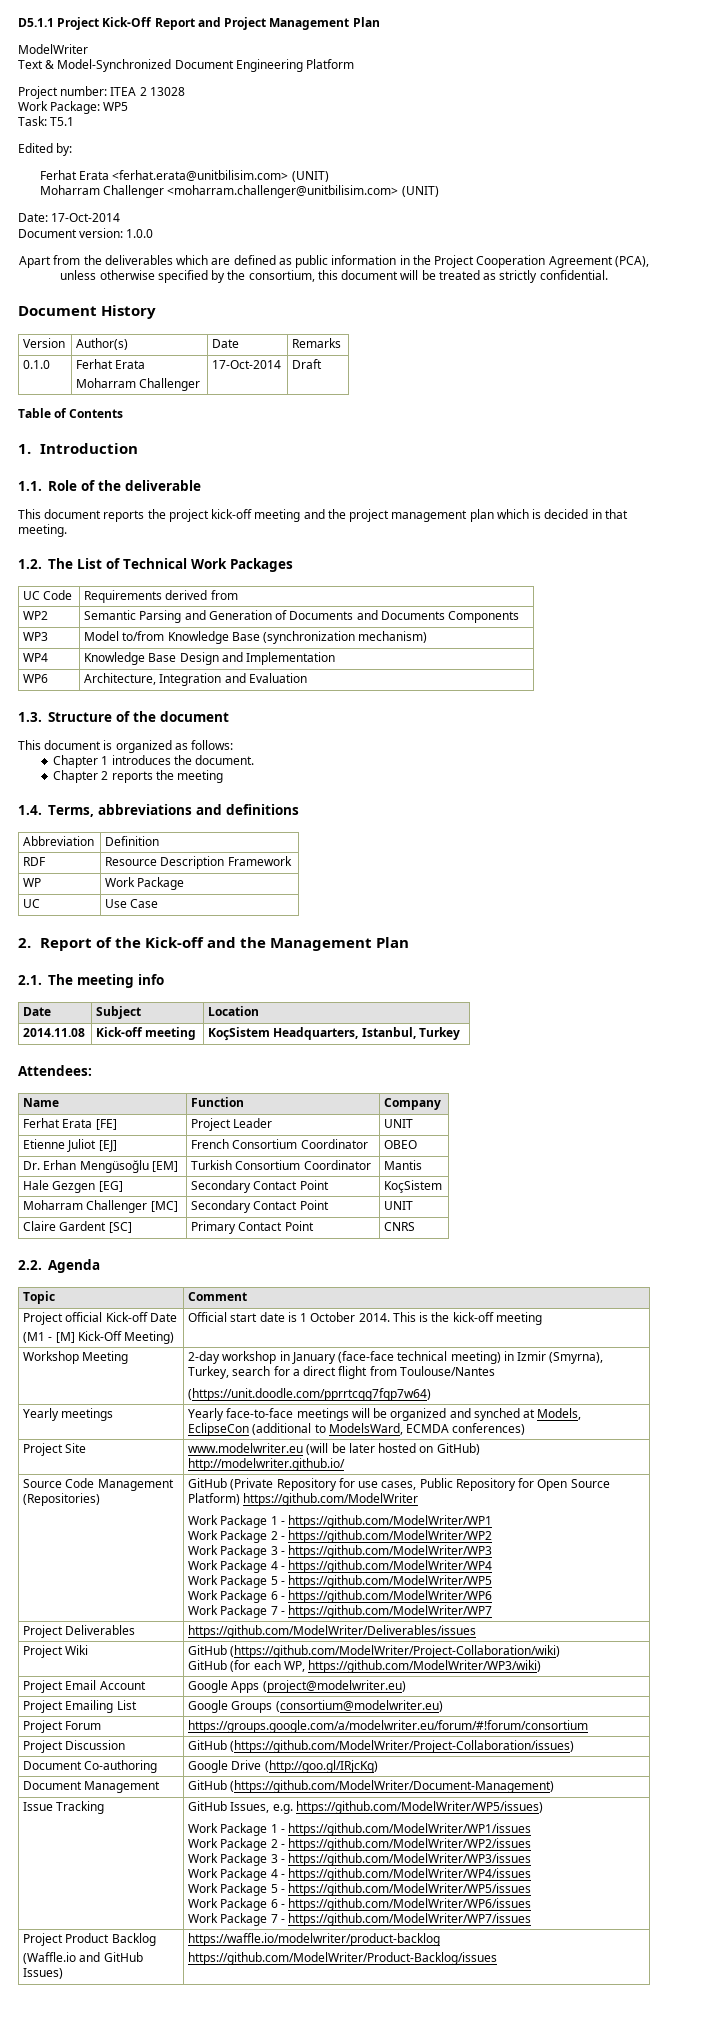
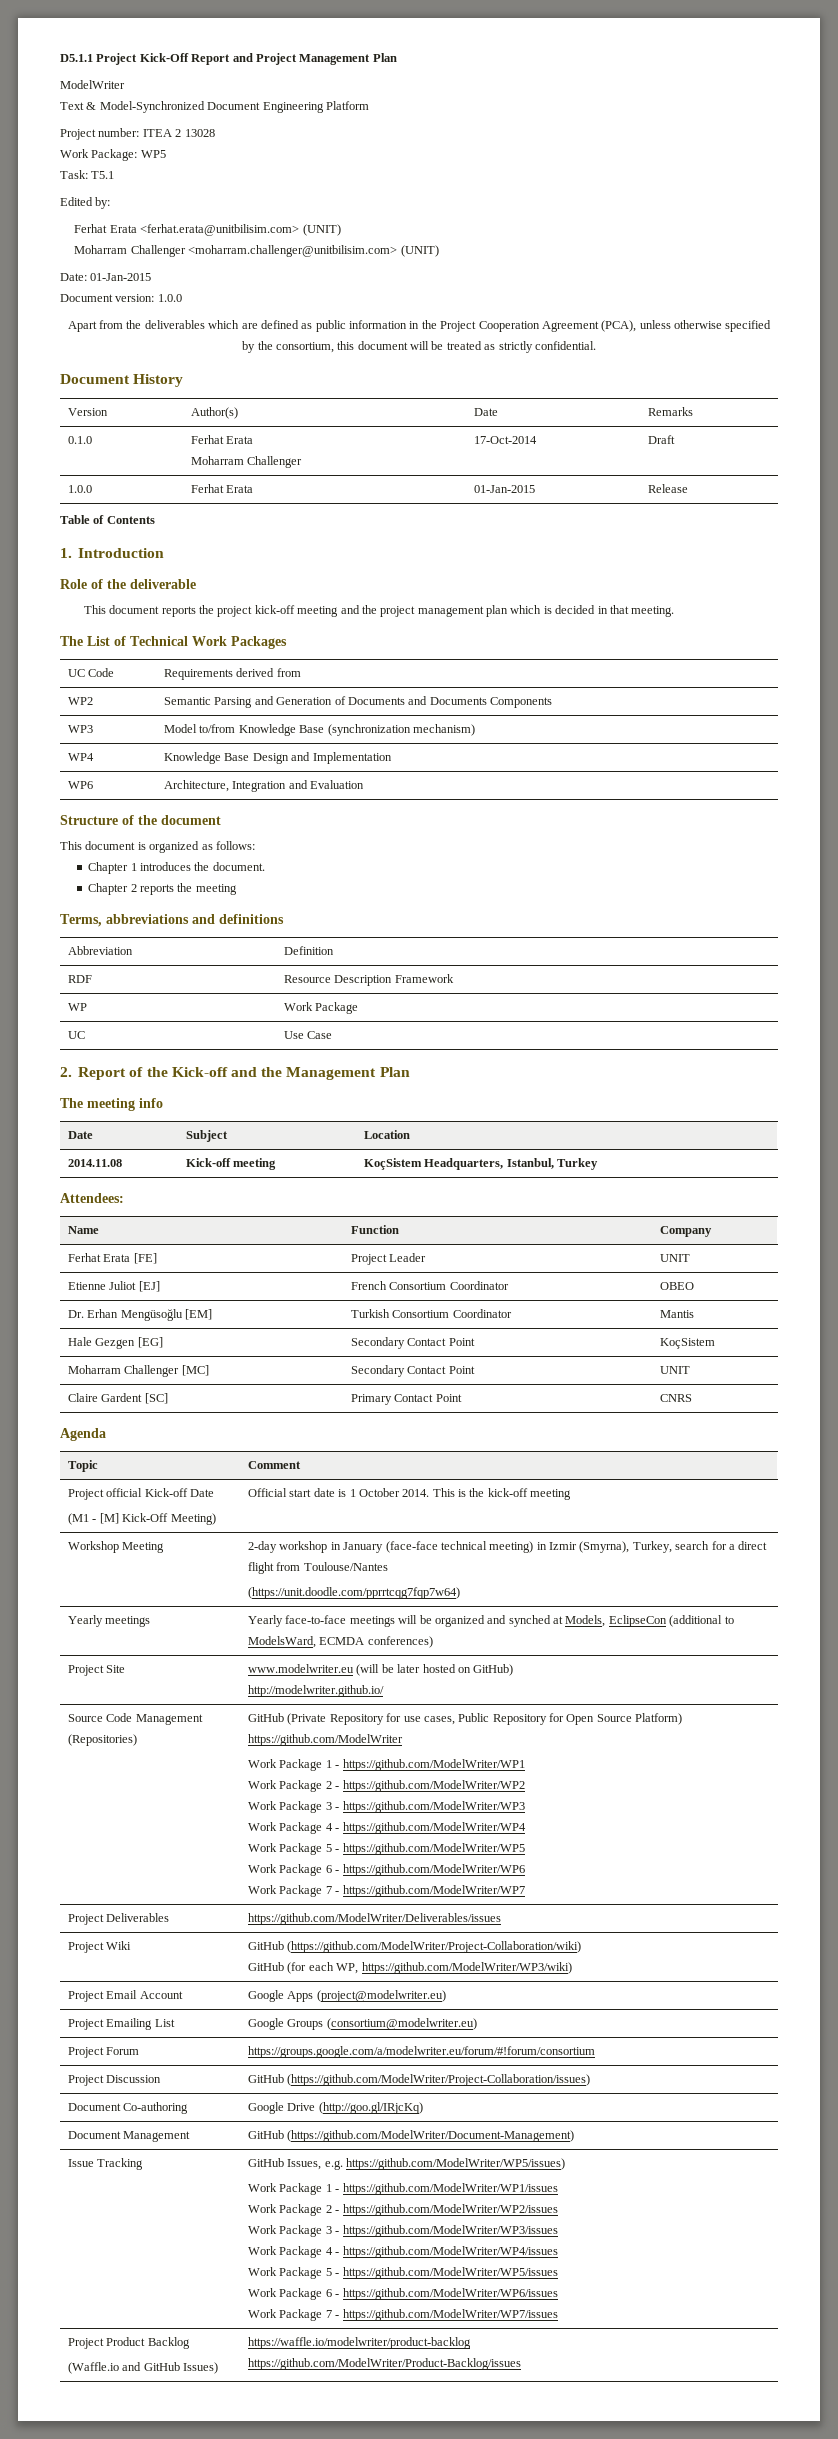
- Date: 17-Oct-2014
+ Date: 01-Jan-2015
+ 1.0.0 | Ferhat Erata | 01-Jan-2015 | Release
- 1.1. Role of the deliverable
+ Role of the deliverable
- 1.2. The List of Technical Work Packages
+ The List of Technical Work Packages
- 1.3. Structure of the document
+ Structure of the document
- 1.4. Terms, abbreviations and definitions
+ Terms, abbreviations and definitions
- 2.1. The meeting info
+ The meeting info
- 2.2. Agenda
+ Agenda

